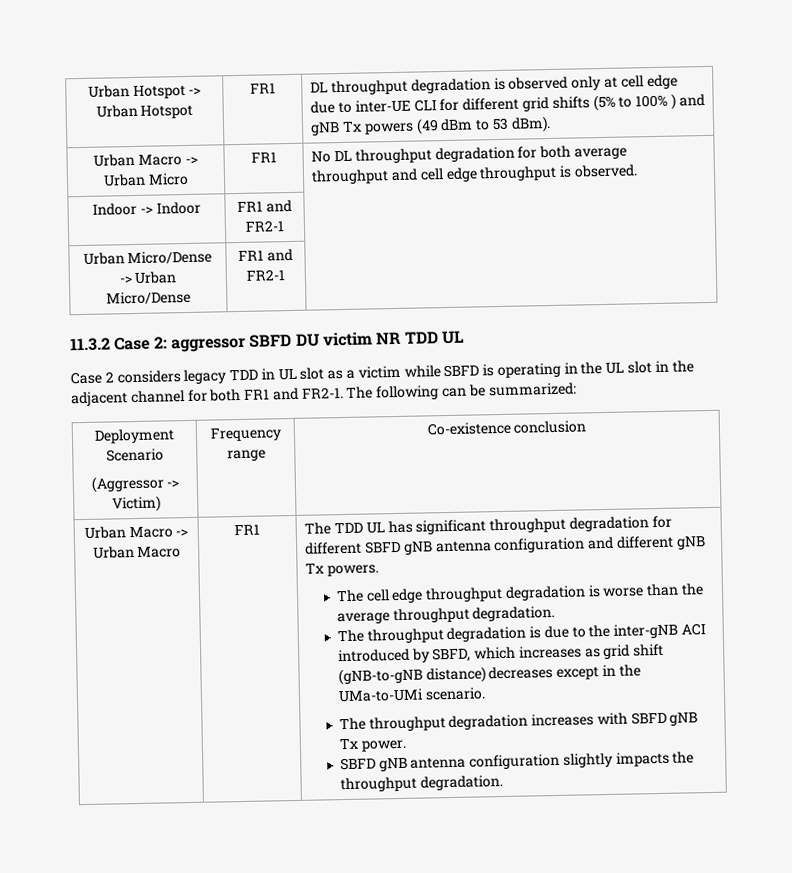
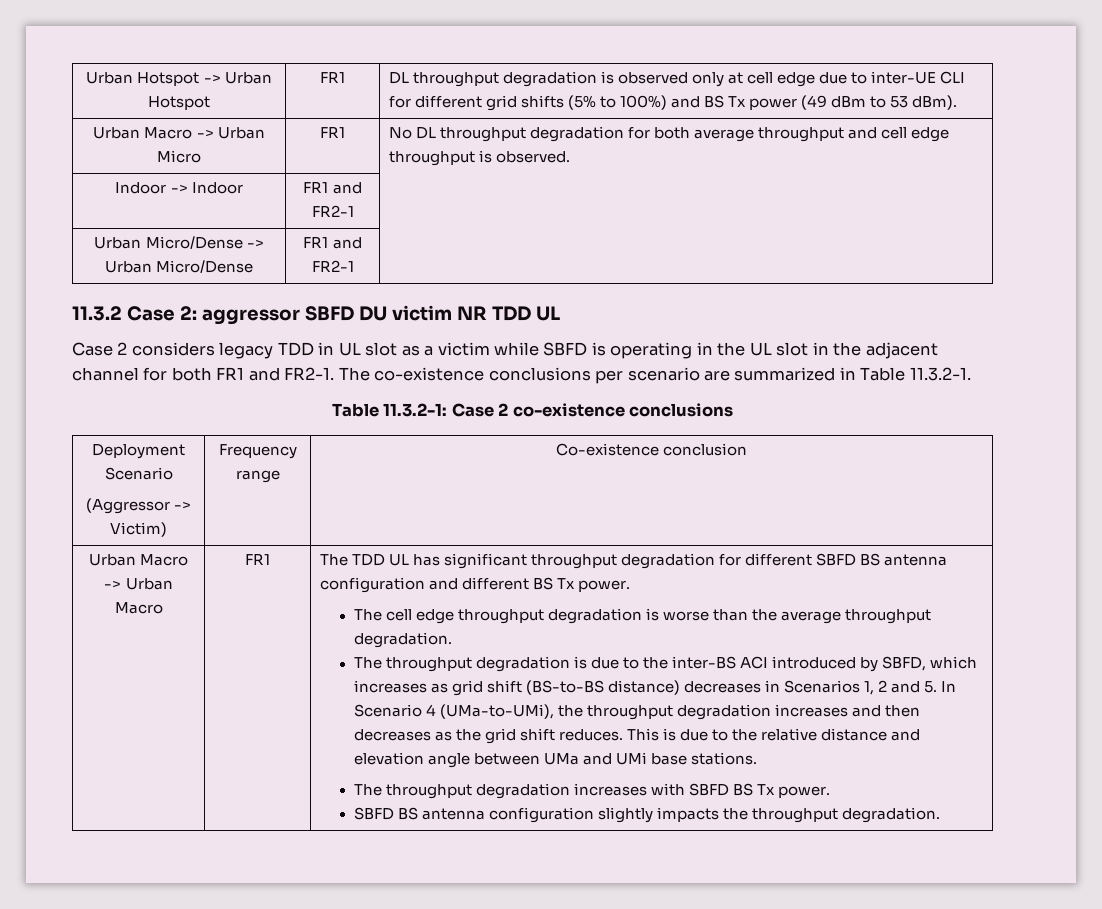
- Urban Hotspot -> Urban Hotspot | FR1 | DL throughput degradation is observed only at cell edge due to inter-UE CLI for different grid shifts (5% to 100% ) and gNB Tx powers (49 dBm to 53 dBm).
+ Urban Hotspot -> Urban Hotspot | FR1 | DL throughput degradation is observed only at cell edge due to inter-UE CLI for different grid shifts (5% to 100%) and BS Tx power (49 dBm to 53 dBm).
- The following can be summarized:
+ The co-existence conclusions per scenario are summarized in Table 11.3.2-1.
+ Table 11.3.2-1: Case 2 co-existence conclusions
- The TDD UL has significant throughput degradation for different SBFD gNB antenna configuration and different gNB Tx powers.
+ The TDD UL has significant throughput degradation for different SBFD BS antenna configuration and different BS Tx power.
- The throughput degradation is due to the inter-gNB ACI introduced by SBFD, which increases as grid shift (gNB-to-gNB distance) decreases except in the UMa-to-UMi scenario.
+ The throughput degradation is due to the inter-BS ACI introduced by SBFD, which increases as grid shift (BS-to-BS distance) decreases in Scenarios 1, 2 and 5. In Scenario 4 (UMa-to-UMi), the throughput degradation increases and then decreases as the grid shift reduces. This is due to the relative distance and elevation angle between UMa and UMi base stations.
- The throughput degradation increases with SBFD gNB Tx power.
+ The throughput degradation increases with SBFD BS Tx power.
- SBFD gNB antenna configuration slightly impacts the throughput degradation.
+ SBFD BS antenna configuration slightly impacts the throughput degradation.

